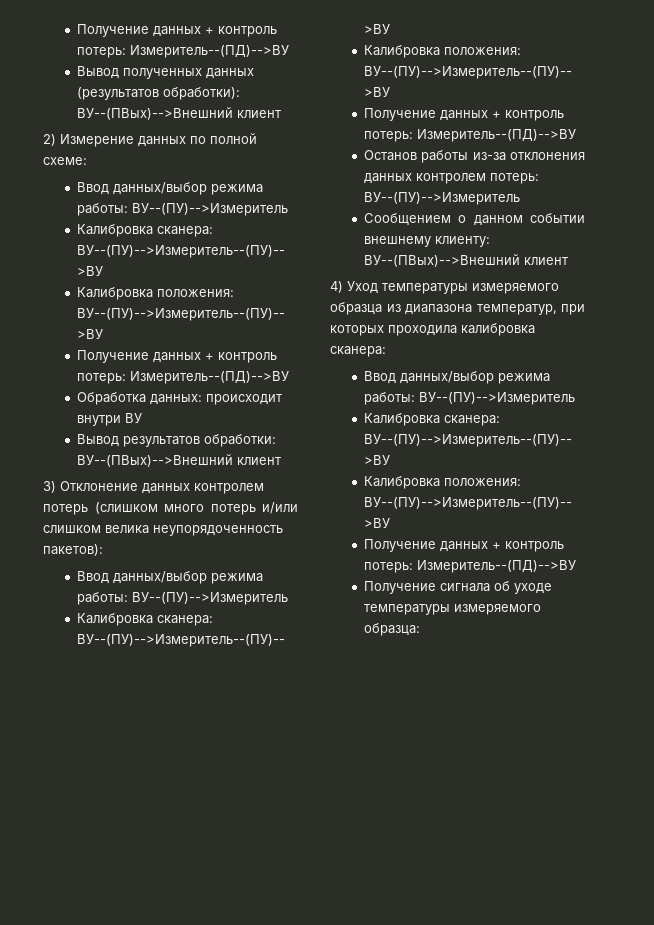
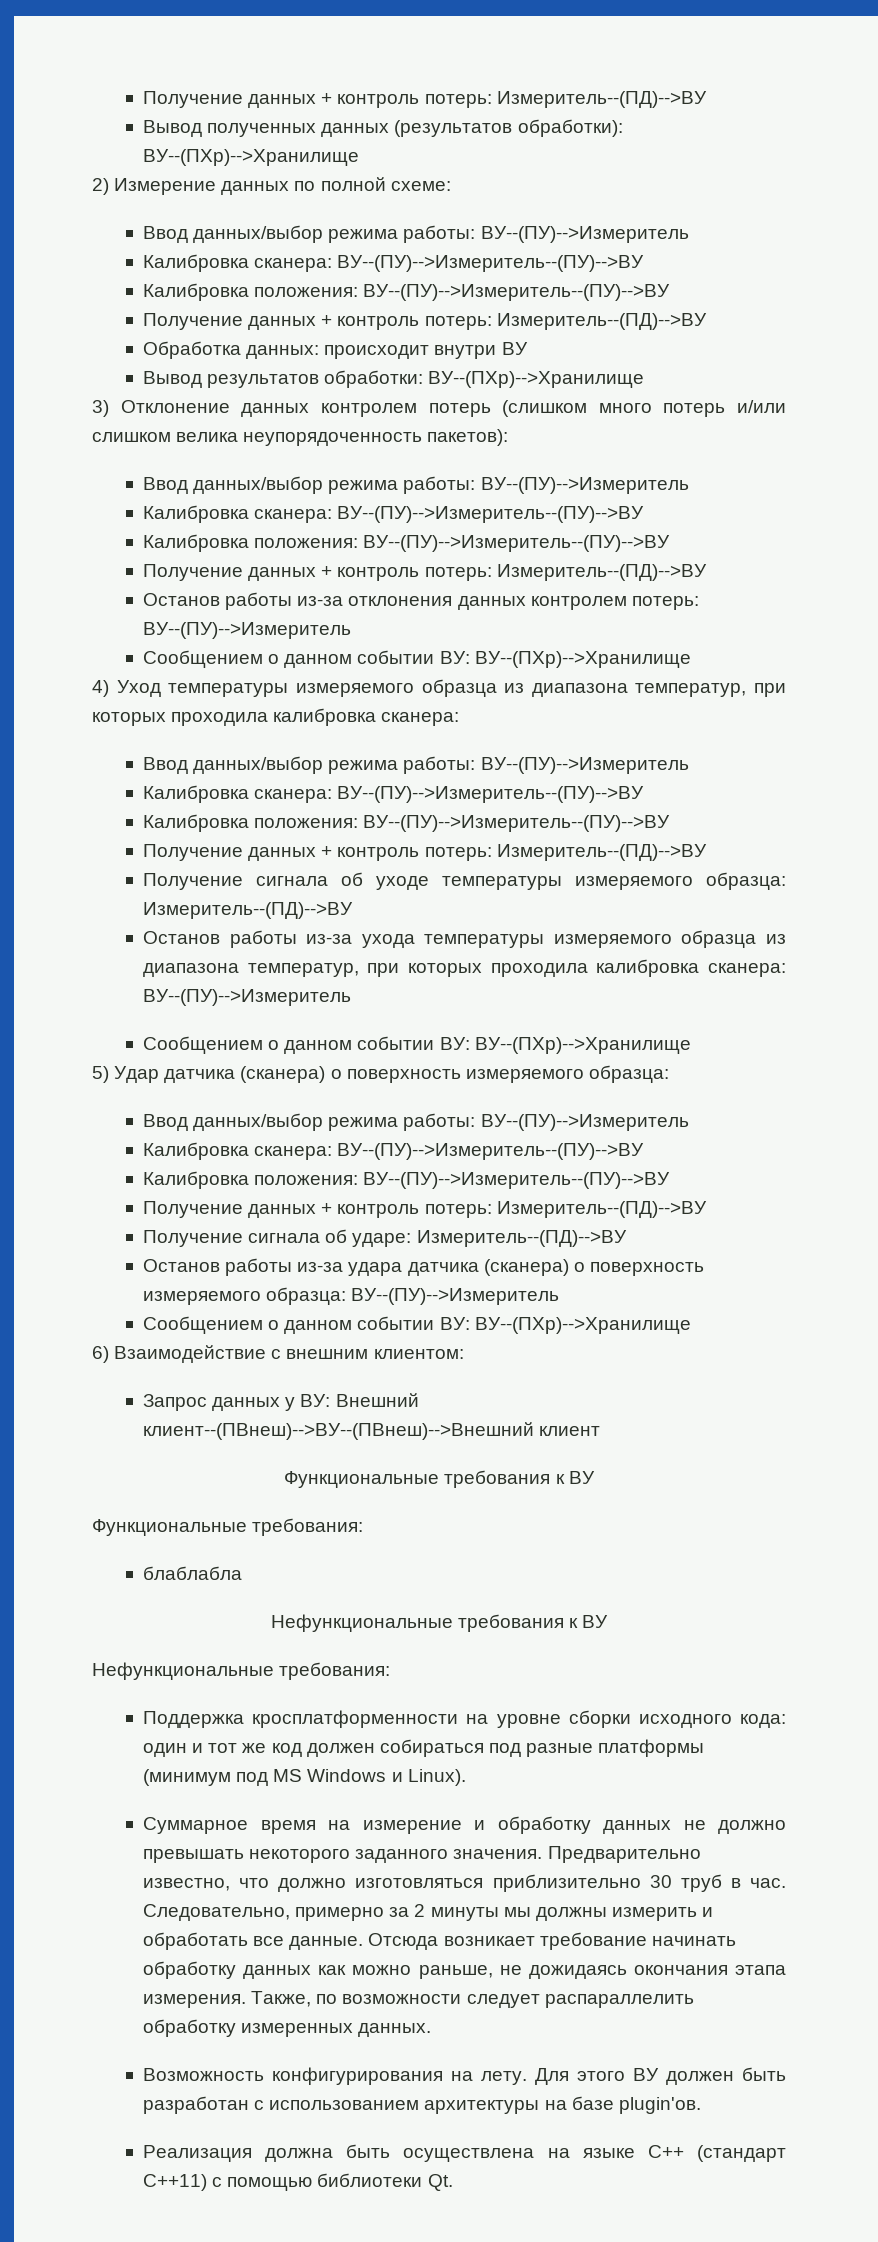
- Вывод полученных данных (результатов обработки): ВУ--(ПВых)-->Внешний клиент
+ Вывод полученных данных (результатов обработки): ВУ--(ПХр)-->Хранилище
- Вывод результатов обработки: ВУ--(ПВых)-->Внешний клиент
+ Вывод результатов обработки: ВУ--(ПХр)-->Хранилище
  Останов работы из-за отклонения данных контролем потерь: ВУ--(ПУ)-->Измеритель
- Сообщением о данном событии внешнему клиенту: ВУ--(ПВых)-->Внешний клиент
+ Сообщением о данном событии ВУ: ВУ--(ПХр)-->Хранилище
- Получение сигнала об уходе температуры измеряемого образца:
+ Получение сигнала об уходе температуры измеряемого образца: Измеритель--(ПД)-->ВУ
+ Останов работы из-за ухода температуры измеряемого образца из диапазона температур, при которых проходила калибровка сканера: ВУ--(ПУ)-->Измеритель
+ Сообщением о данном событии ВУ: ВУ--(ПХр)-->Хранилище
+ 5) Удар датчика (сканера) о поверхность измеряемого образца:
+ Ввод данных/выбор режима работы: ВУ--(ПУ)-->Измеритель
+ Калибровка сканера: ВУ--(ПУ)-->Измеритель--(ПУ)-->ВУ
+ Калибровка положения: ВУ--(ПУ)-->Измеритель--(ПУ)-->ВУ
+ Получение данных + контроль потерь: Измеритель--(ПД)-->ВУ
+ Получение сигнала об ударе: Измеритель--(ПД)-->ВУ
+ Останов работы из-за удара датчика (сканера) о поверхность измеряемого образца: ВУ--(ПУ)-->Измеритель
+ Сообщением о данном событии ВУ: ВУ--(ПХр)-->Хранилище
+ 6) Взаимодействие с внешним клиентом:
+ Запрос данных у ВУ: Внешний клиент--(ПВнеш)-->ВУ--(ПВнеш)-->Внешний клиент
+ Функциональные требования к ВУ
+ Функциональные требования:
+ блаблабла
+ Нефункциональные требования к ВУ
+ Нефункциональные требования:
+ Поддержка кросплатформенности на уровне сборки исходного кода: один и тот же код должен собираться под разные платформы (минимум под MS Windows и Linux).
+ Суммарное время на измерение и обработку данных не должно превышать некоторого заданного значения. Предварительно известно, что должно изготовляться приблизительно 30 труб в час. Следовательно, примерно за 2 минуты мы должны измерить и обработать все данные. Отсюда возникает требование начинать обработку данных как можно раньше, не дожидаясь окончания этапа измерения. Также, по возможности следует распараллелить обработку измеренных данных.
+ Возможность конфигурирования на лету. Для этого ВУ должен быть разработан с использованием архитектуры на базе plugin'ов.
+ Реализация должна быть осуществлена на языке C++ (стандарт C++11) с помощью библиотеки Qt.

